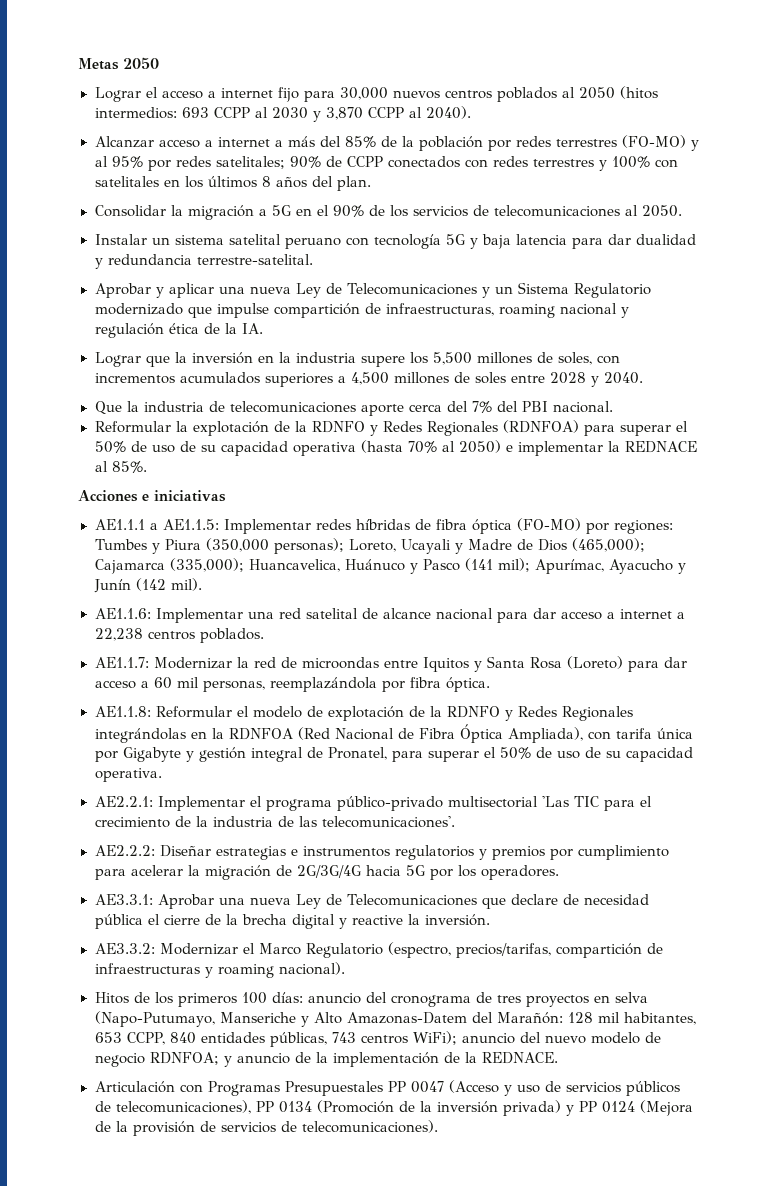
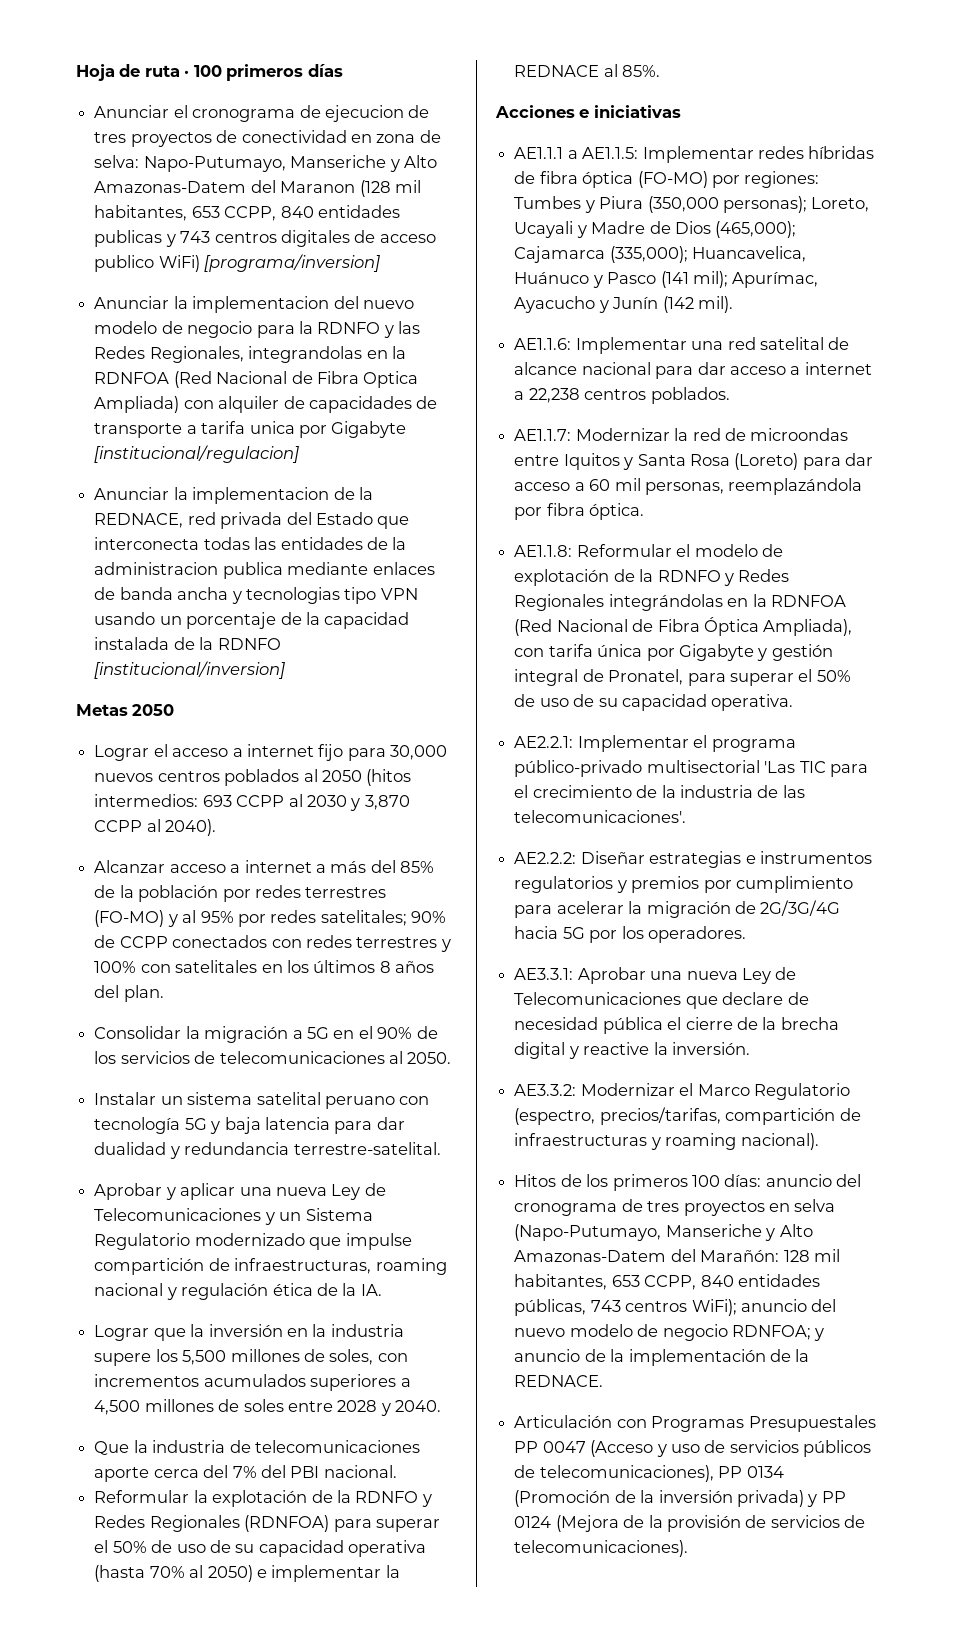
+ Hoja de ruta · 100 primeros días
+ Anunciar el cronograma de ejecucion de tres proyectos de conectividad en zona de selva: Napo-Putumayo, Manseriche y Alto Amazonas-Datem del Maranon (128 mil habitantes, 653 CCPP, 840 entidades publicas y 743 centros digitales de acceso publico WiFi) [programa/inversion]
+ Anunciar la implementacion del nuevo modelo de negocio para la RDNFO y las Redes Regionales, integrandolas en la RDNFOA (Red Nacional de Fibra Optica Ampliada) con alquiler de capacidades de transporte a tarifa unica por Gigabyte [institucional/regulacion]
+ Anunciar la implementacion de la REDNACE, red privada del Estado que interconecta todas las entidades de la administracion publica mediante enlaces de banda ancha y tecnologias tipo VPN usando un porcentaje de la capacidad instalada de la RDNFO [institucional/inversion]

